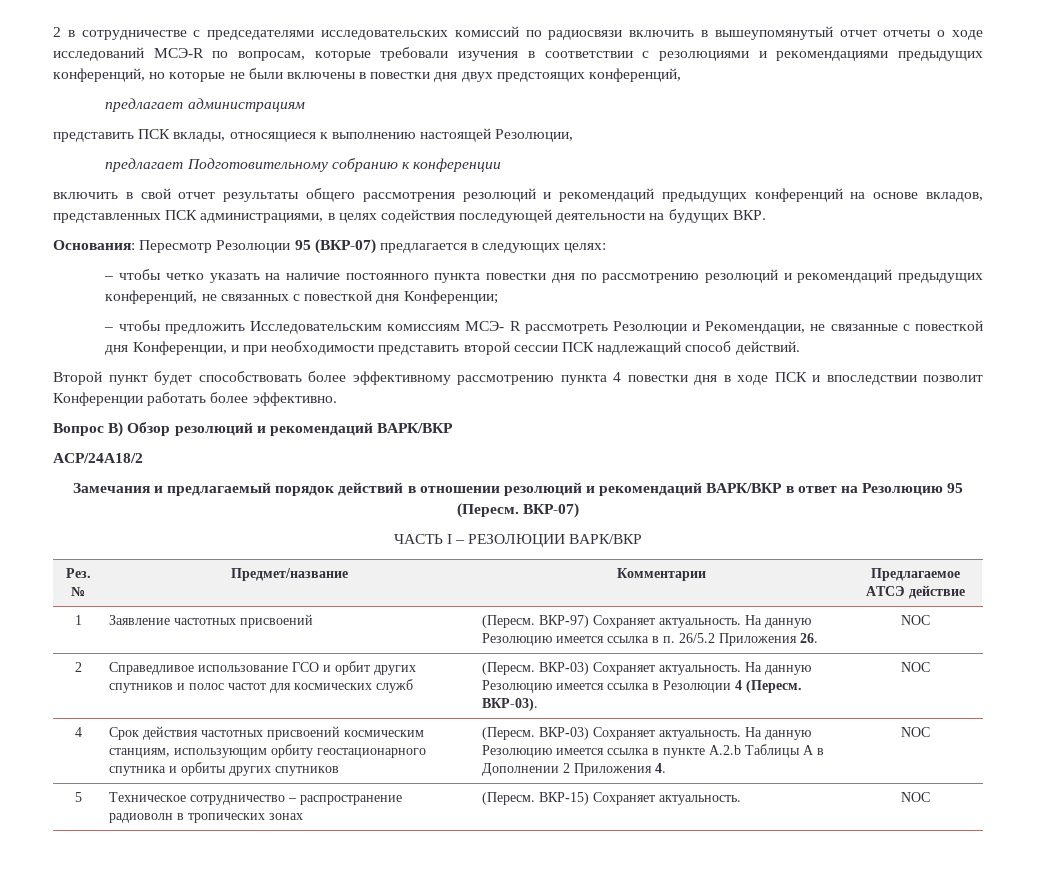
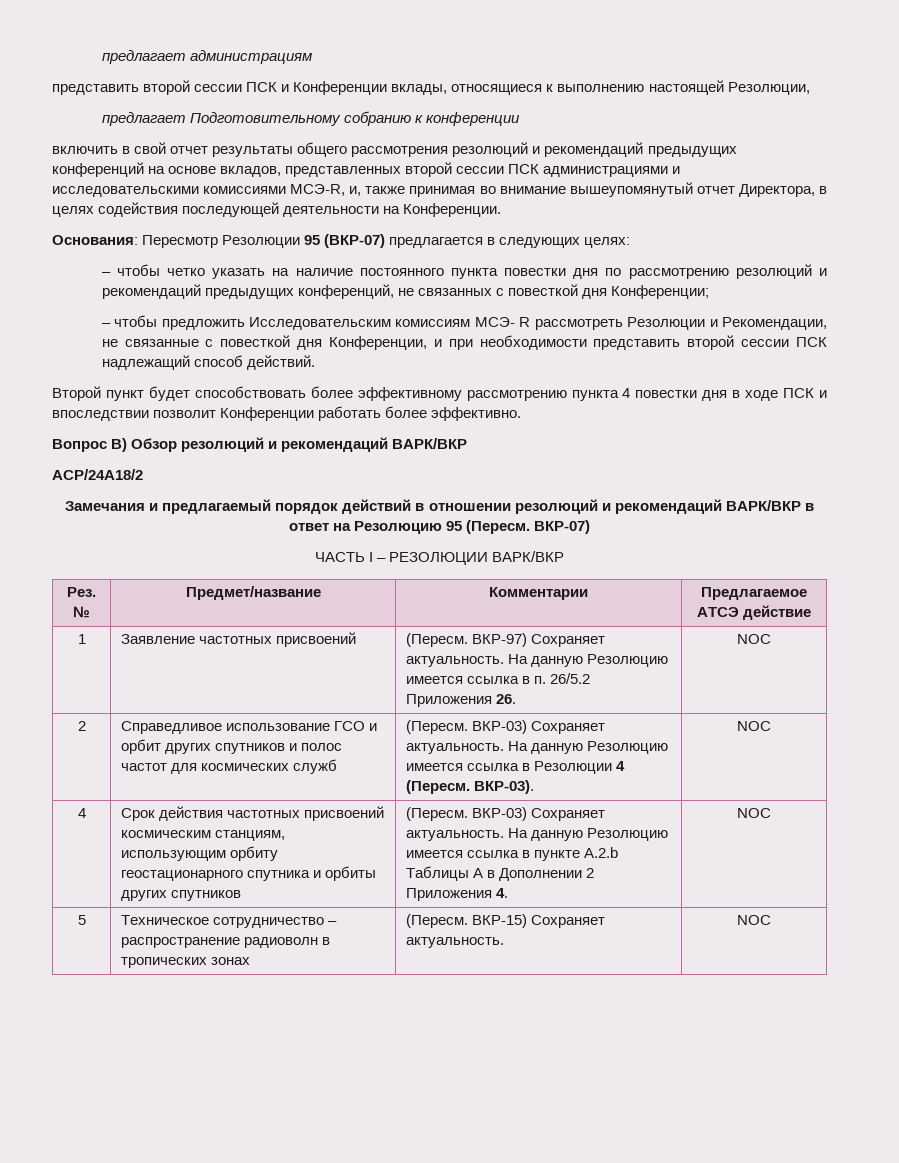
- 2 в сотрудничестве с председателями исследовательских комиссий по радиосвязи включить в вышеупомянутый отчет отчеты о ходе исследований МСЭ-R по вопросам, которые требовали изучения в соответствии с резолюциями и рекомендациями предыдущих конференций, но которые не были включены в повестки дня двух предстоящих конференций,
  предлагает администрациям
- представить ПСК вклады, относящиеся к выполнению настоящей Резолюции,
+ представить второй сессии ПСК и Конференции вклады, относящиеся к выполнению настоящей Резолюции,
- включить в свой отчет результаты общего рассмотрения резолюций и рекомендаций предыдущих конференций на основе вкладов, представленных ПСК администрациями, в целях содействия последующей деятельности на будущих ВКР.
+ включить в свой отчет результаты общего рассмотрения резолюций и рекомендаций предыдущих конференций на основе вкладов, представленных второй сессии ПСК администрациями и исследовательскими комиссиями МСЭ-R, и, также принимая во внимание вышеупомянутый отчет Директора, в целях содействия последующей деятельности на Конференции.

